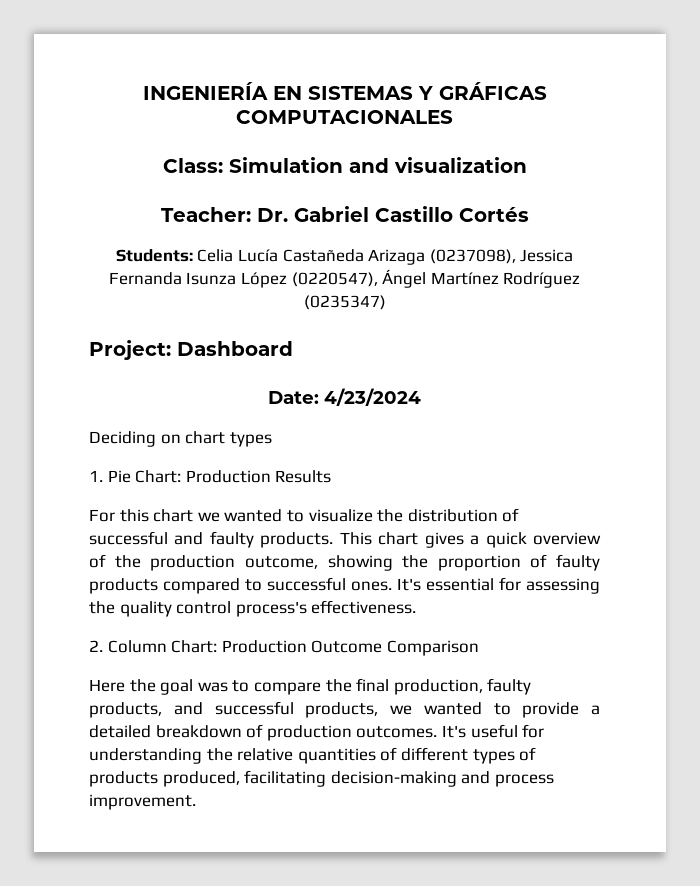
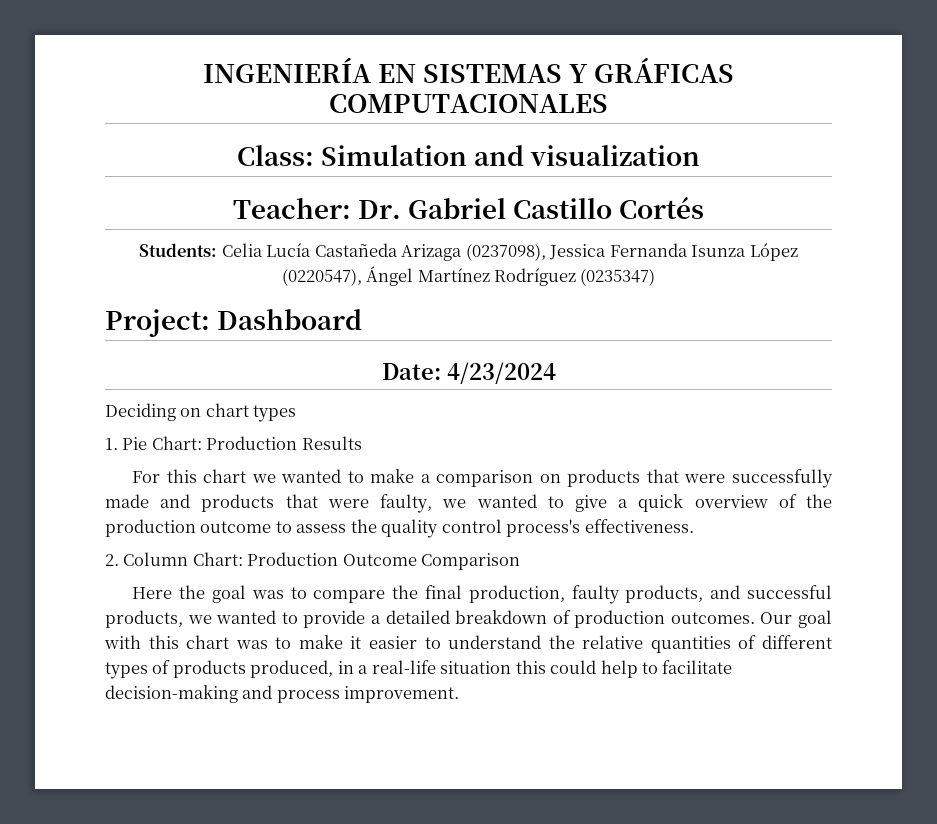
- For this chart we wanted to visualize the distribution of successful and faulty products. This chart gives a quick overview of the production outcome, showing the proportion of faulty products compared to successful ones. It's essential for assessing the quality control process's effectiveness.
+ For this chart we wanted to make a comparison on products that were successfully made and products that were faulty, we wanted to give a quick overview of the production outcome to assess the quality control process's effectiveness.
- It's useful for understanding the relative quantities of different types of products produced, facilitating decision-making and process improvement.
+ Our goal with this chart was to make it easier to understand the relative quantities of different types of products produced, in a real-life situation this could help to facilitate decision-making and process improvement.

